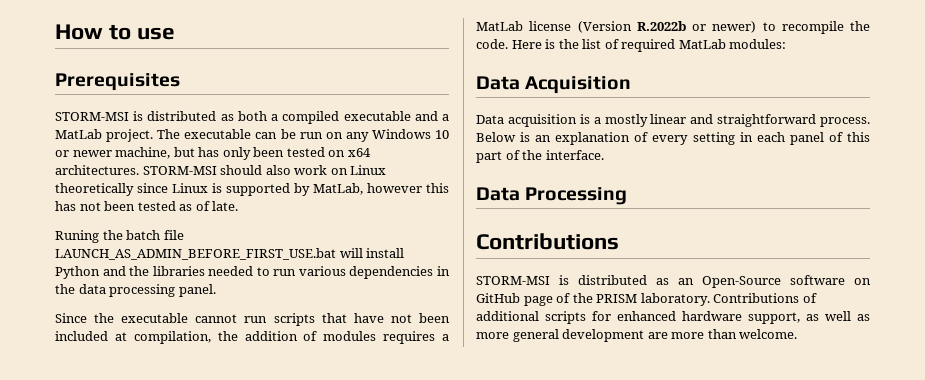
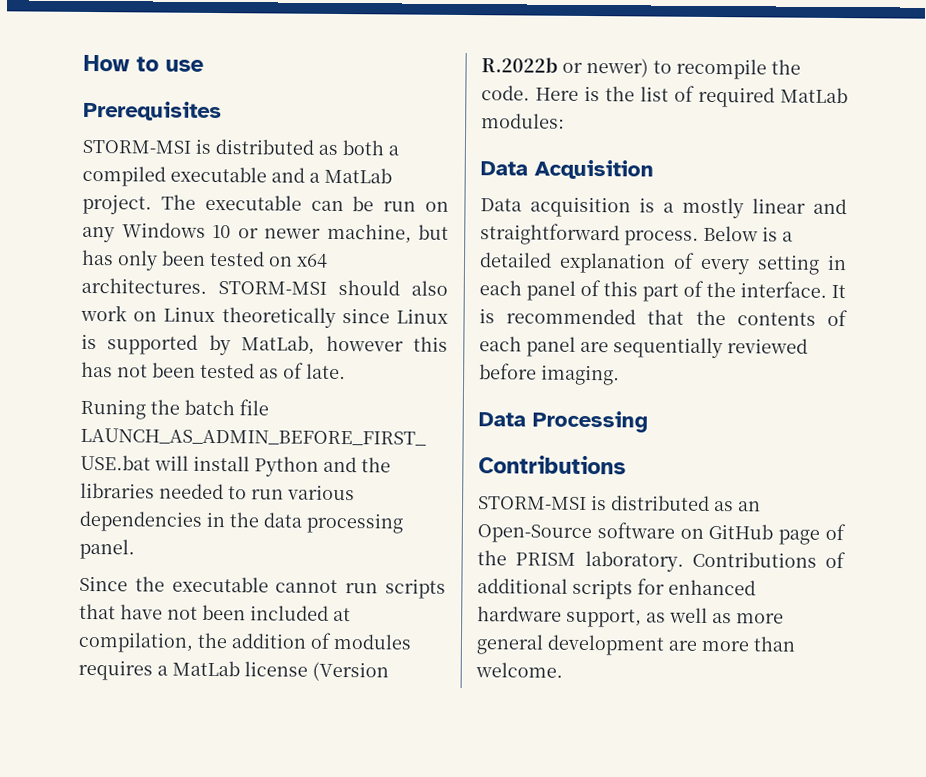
- Below is an explanation of every setting in each panel of this part of the interface.
+ Below is a detailed explanation of every setting in each panel of this part of the interface. It is recommended that the contents of each panel are sequentially reviewed before imaging.

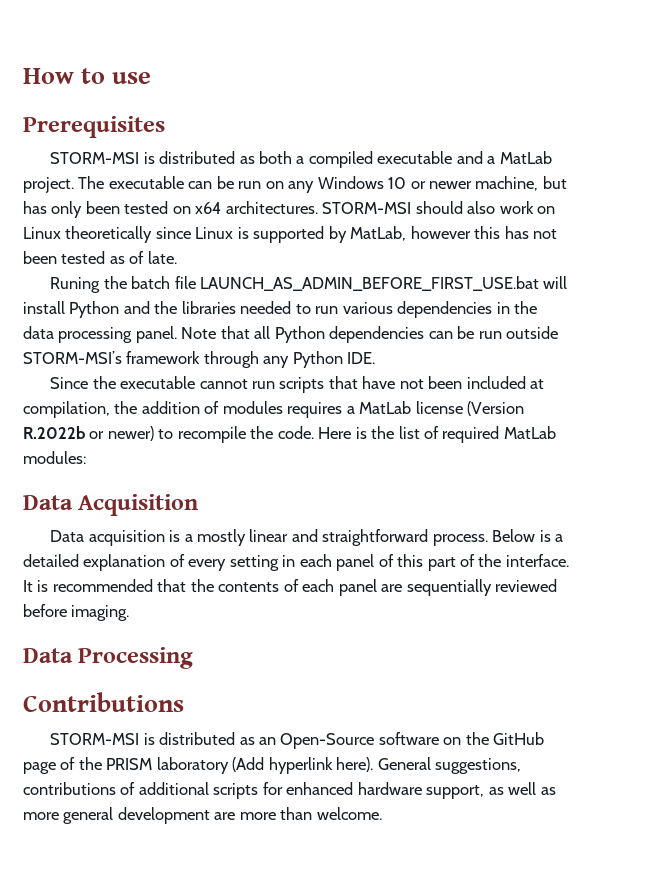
+ Note that all Python dependencies can be run outside STORM-MSI’s framework through any Python IDE.
- STORM-MSI is distributed as an Open-Source software on GitHub page of the PRISM laboratory. Contributions of additional scripts for enhanced hardware support, as well as more general development are more than welcome.
+ STORM-MSI is distributed as an Open-Source software on the GitHub page of the PRISM laboratory (Add hyperlink here). General suggestions, contributions of additional scripts for enhanced hardware support, as well as more general development are more than welcome.

